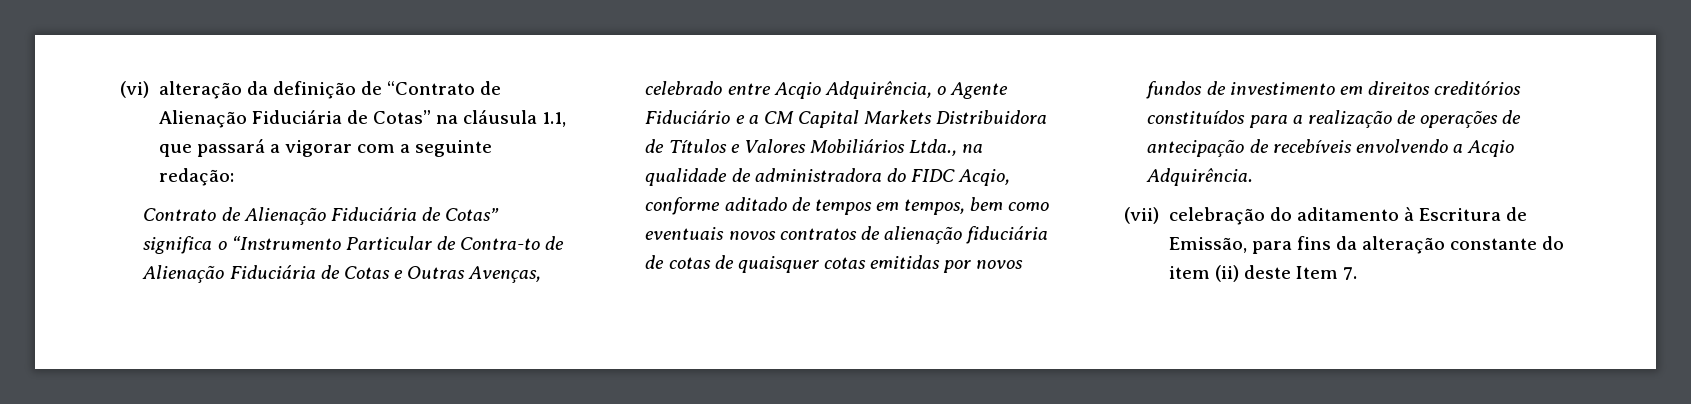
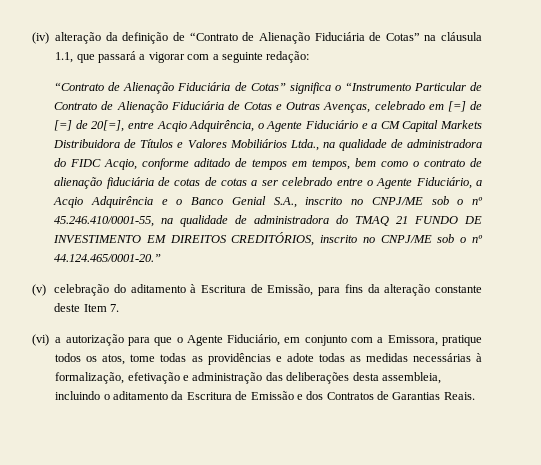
- (vi) alteração da definição de “Contrato de Alienação Fiduciária de Cotas” na cláusula 1.1, que passará a vigorar com a seguinte redação:
+ (iv) alteração da definição de “Contrato de Alienação Fiduciária de Cotas” na cláusula 1.1, que passará a vigorar com a seguinte redação:
- Contrato de Alienação Fiduciária de Cotas” significa o “Instrumento Particular de Contra-to de Alienação Fiduciária de Cotas e Outras Avenças, celebrado entre Acqio Adquirência, o Agente Fiduciário e a CM Capital Markets Distribuidora de Títulos e Valores Mobiliários Ltda., na qualidade de administradora do FIDC Acqio, conforme aditado de tempos em tempos, bem como eventuais novos contratos de alienação fiduciária de cotas de quaisquer cotas emitidas por novos fundos de investimento em direitos creditórios constituídos para a realização de operações de antecipação de recebíveis envolvendo a Acqio Adquirência.
- (vii) celebração do aditamento à Escritura de Emissão, para fins da alteração constante do item (ii) deste Item 7.
+ “Contrato de Alienação Fiduciária de Cotas” significa o “Instrumento Particular de Contrato de Alienação Fiduciária de Cotas e Outras Avenças, celebrado em [=] de [=] de 20[=], entre Acqio Adquirência, o Agente Fiduciário e a CM Capital Markets Distribuidora de Títulos e Valores Mobiliários Ltda., na qualidade de administradora do FIDC Acqio, conforme aditado de tempos em tempos, bem como o contrato de alienação fiduciária de cotas de cotas a ser celebrado entre o Agente Fiduciário, a Acqio Adquirência e o Banco Genial S.A., inscrito no CNPJ/ME sob o nº 45.246.410/0001-55, na qualidade de administradora do TMAQ 21 FUNDO DE INVESTIMENTO EM DIREITOS CREDITÓRIOS, inscrito no CNPJ/ME sob o nº 44.124.465/0001-20.”
+ (v) celebração do aditamento à Escritura de Emissão, para fins da alteração constante deste Item 7.
+ (vi) a autorização para que o Agente Fiduciário, em conjunto com a Emissora, pratique todos os atos, tome todas as providências e adote todas as medidas necessárias à formalização, efetivação e administração das deliberações desta assembleia, incluindo o aditamento da Escritura de Emissão e dos Contratos de Garantias Reais.

